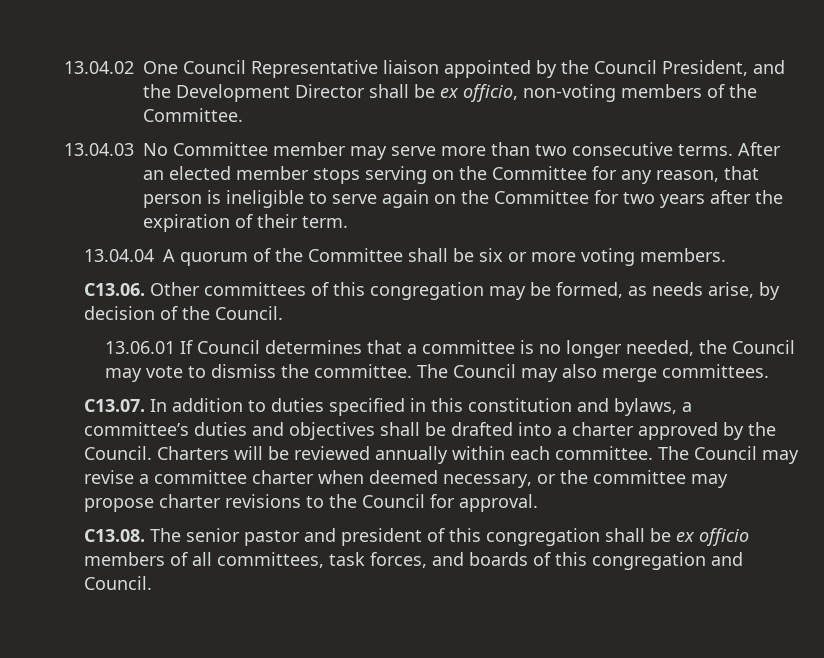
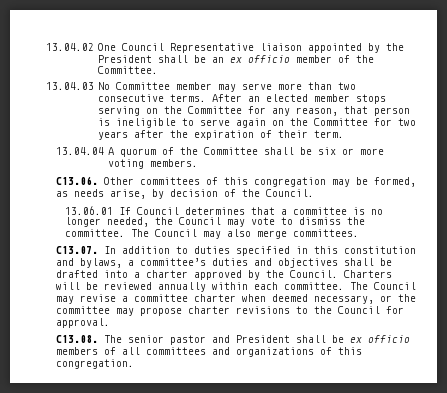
- 13.04.02 One Council Representative liaison appointed by the Council President, and the Development Director shall be ex officio, non-voting members of the Committee.
+ 13.04.02 One Council Representative liaison appointed by the President shall be an ex officio member of the Committee.
- C13.08. The senior pastor and president of this congregation shall be ex officio members of all committees, task forces, and boards of this congregation and Council.
+ C13.08. The senior pastor and President shall be ex officio members of all committees and organizations of this congregation.

